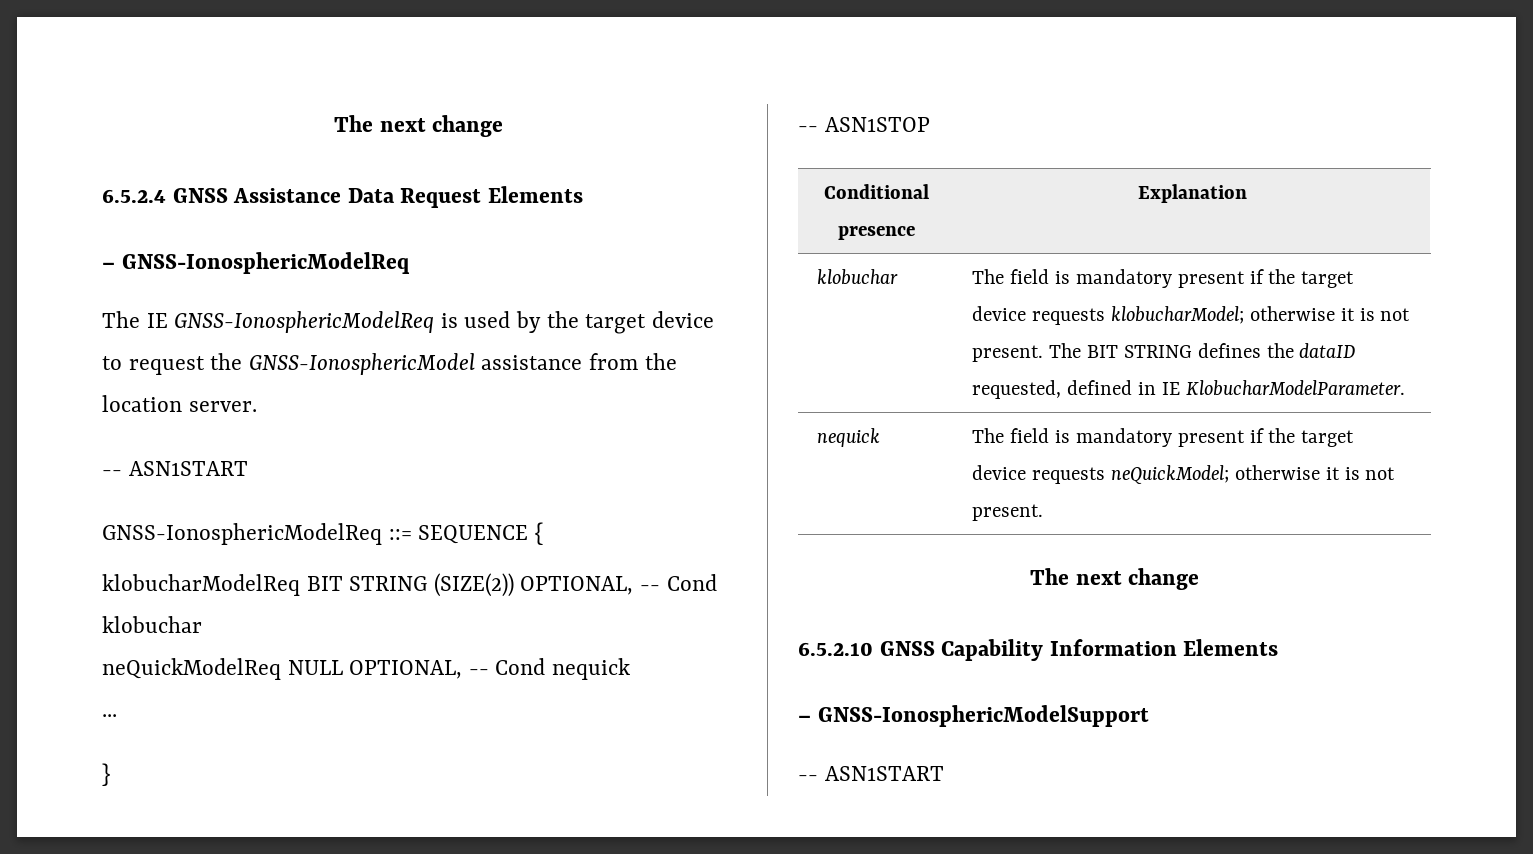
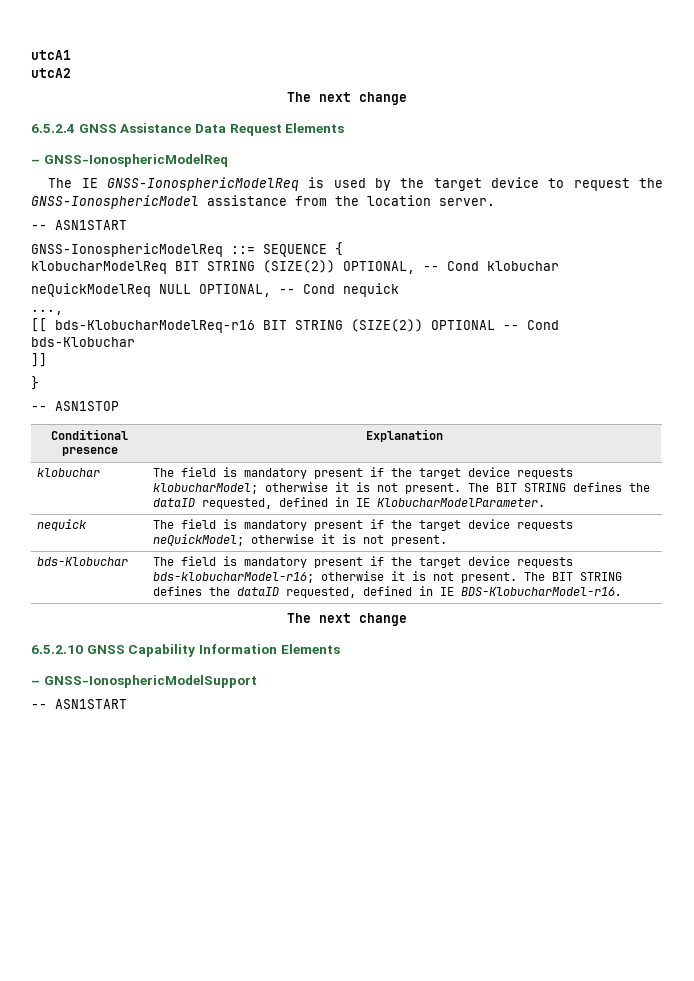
+ utcA1
+ utcA2
- ...
+ ...,
+ [[ bds-KlobucharModelReq-r16 BIT STRING (SIZE(2)) OPTIONAL -- Cond bds-Klobuchar
+ ]]
+ bds-Klobuchar | The field is mandatory present if the target device requests bds-klobucharModel-r16; otherwise it is not present. The BIT STRING defines the dataID requested, defined in IE BDS-KlobucharModel-r16.

